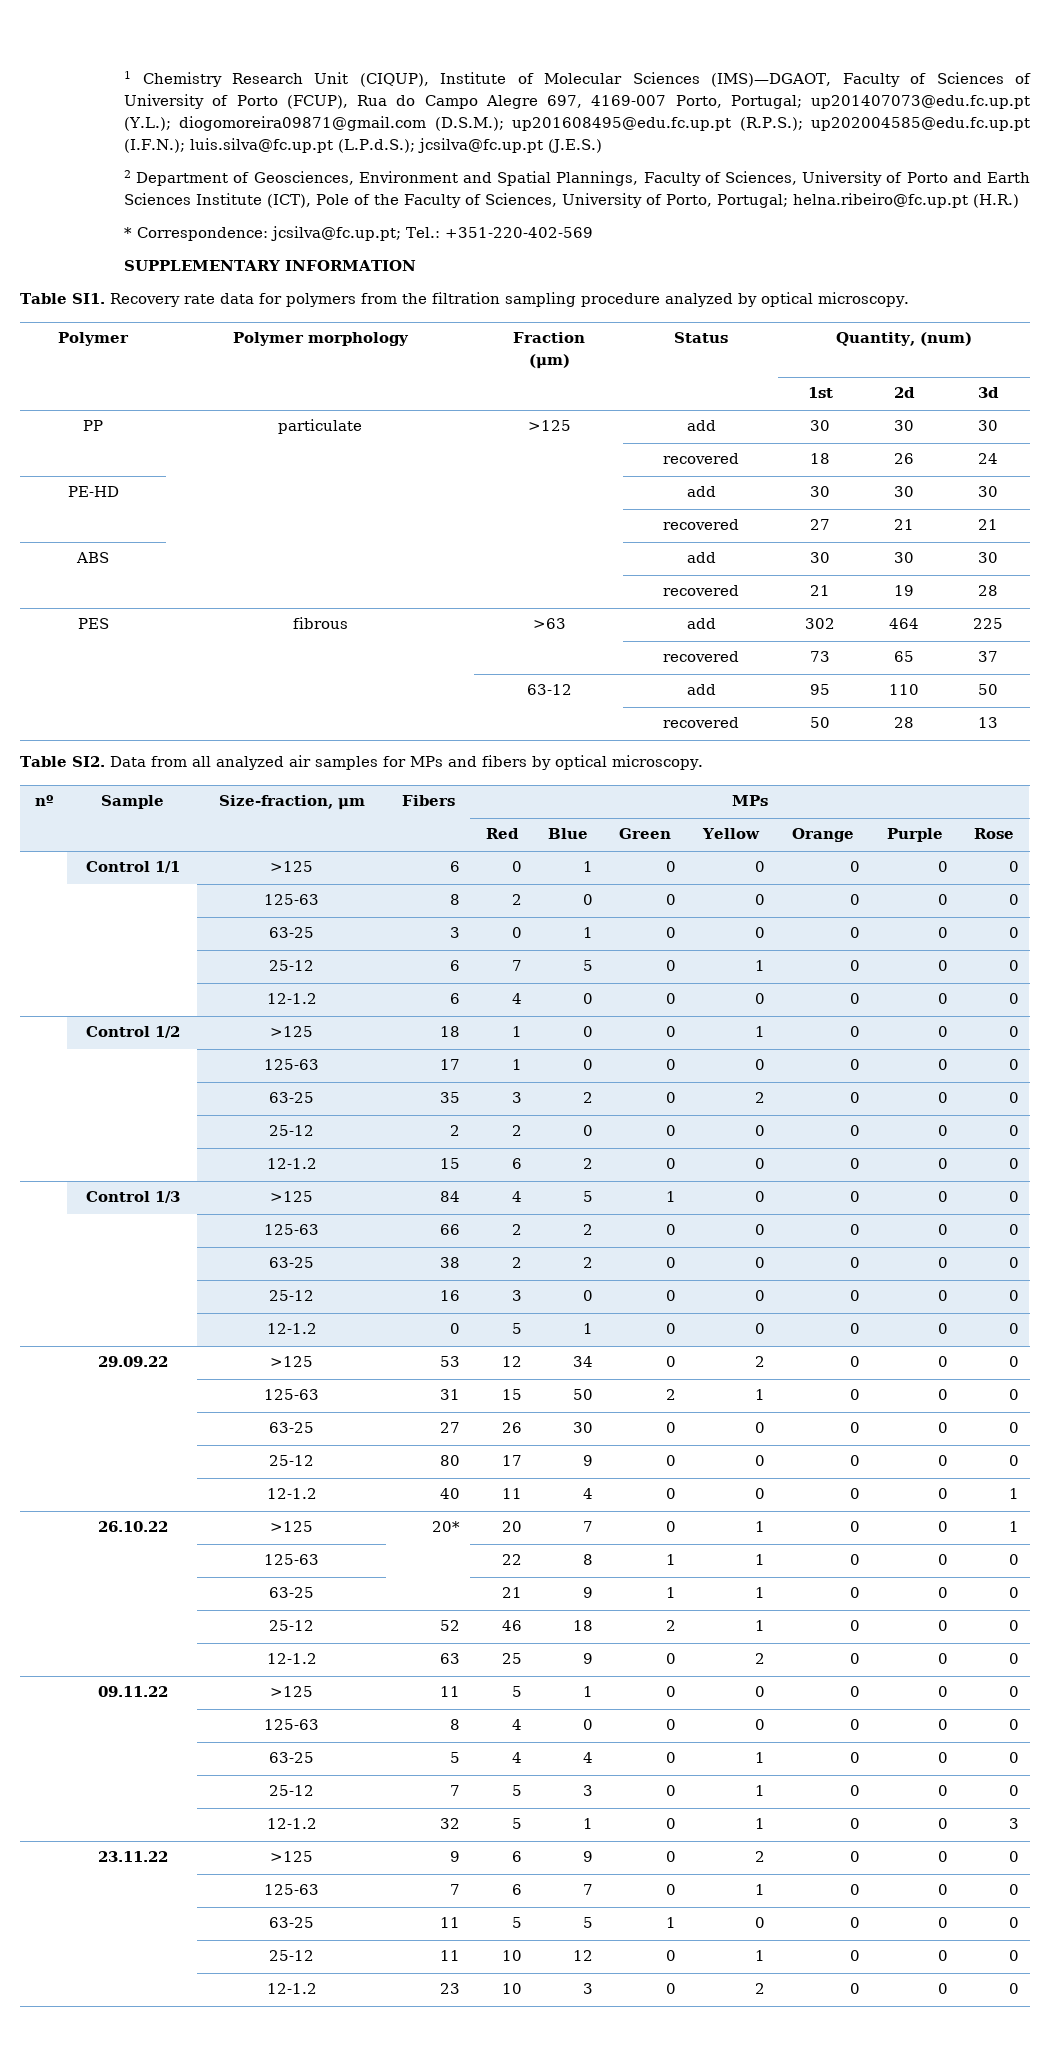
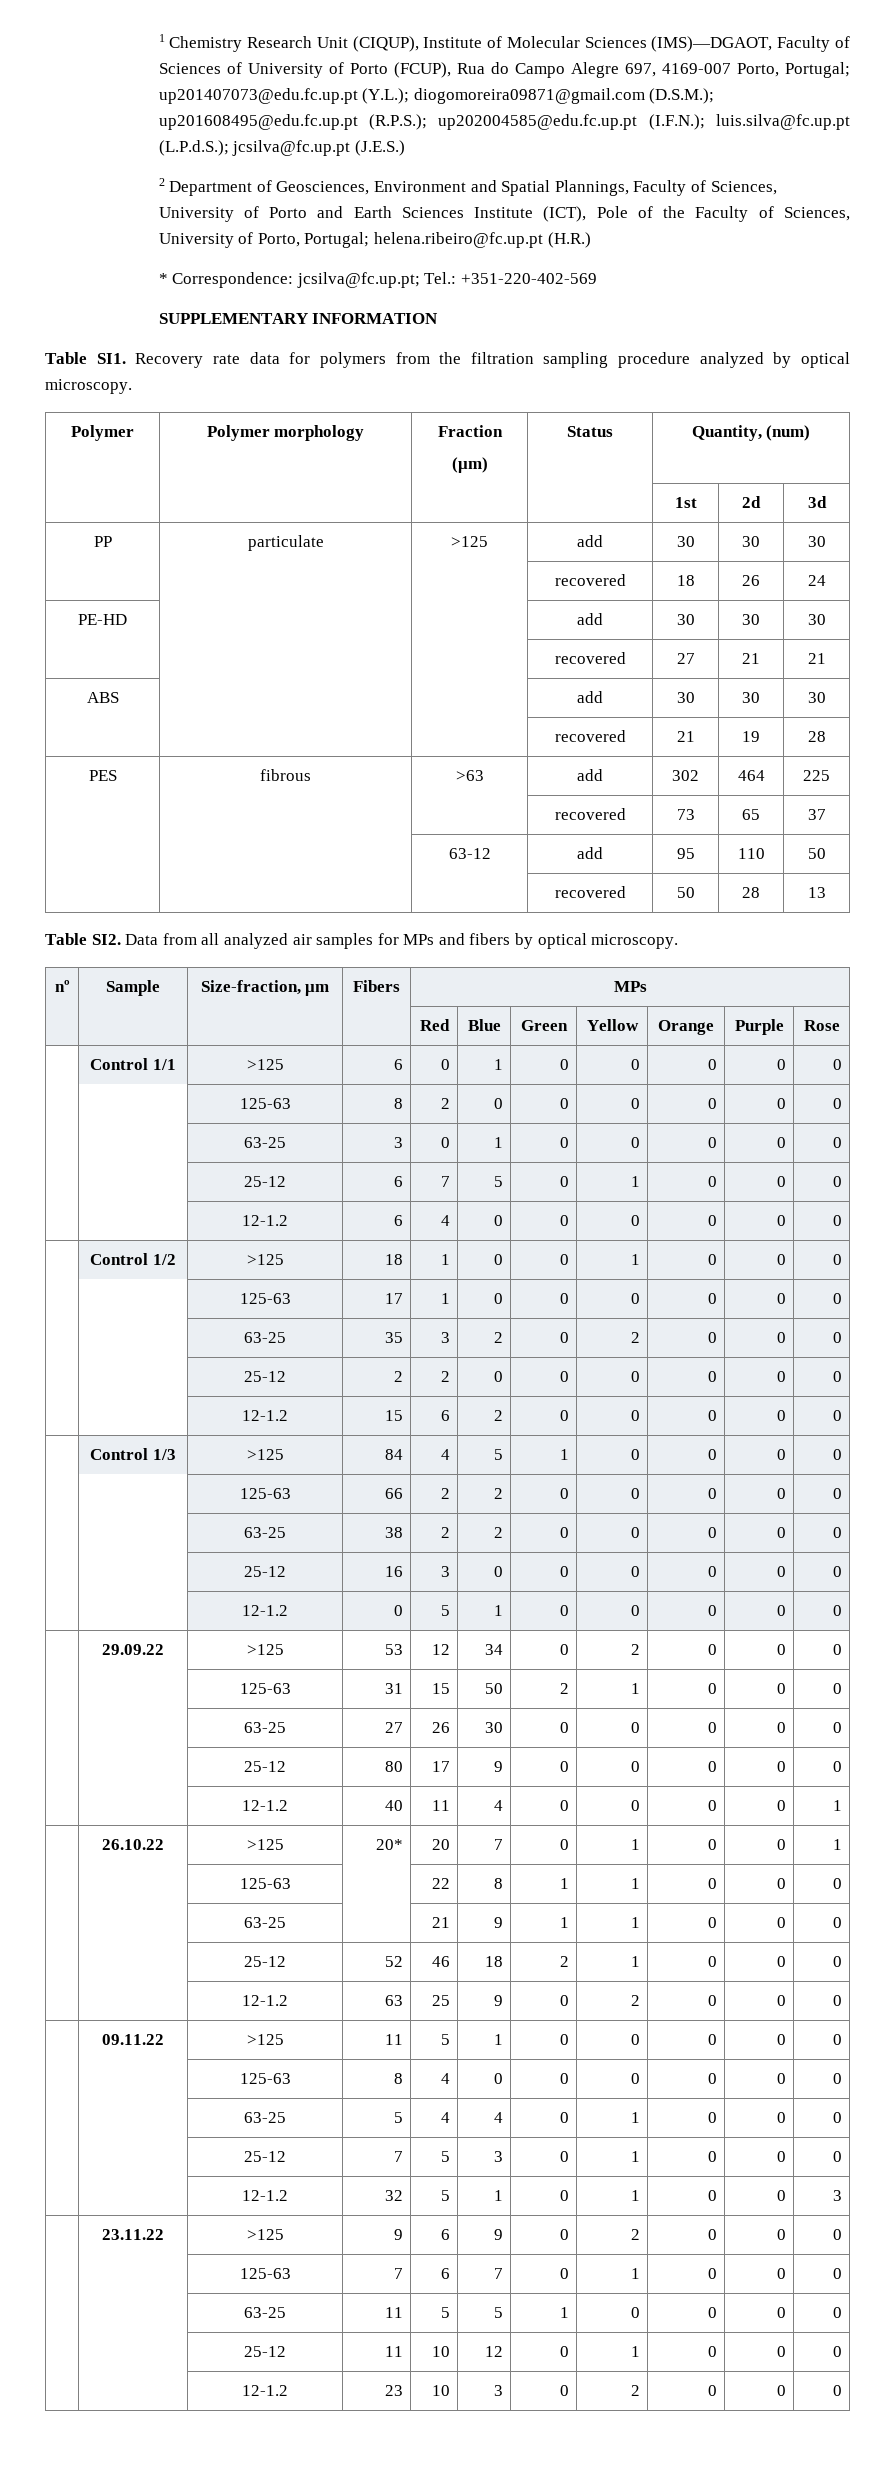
- 2 Department of Geosciences, Environment and Spatial Plannings, Faculty of Sciences, University of Porto and Earth Sciences Institute (ICT), Pole of the Faculty of Sciences, University of Porto, Portugal; helna.ribeiro@fc.up.pt (H.R.)
+ 2 Department of Geosciences, Environment and Spatial Plannings, Faculty of Sciences, University of Porto and Earth Sciences Institute (ICT), Pole of the Faculty of Sciences, University of Porto, Portugal; helena.ribeiro@fc.up.pt (H.R.)

